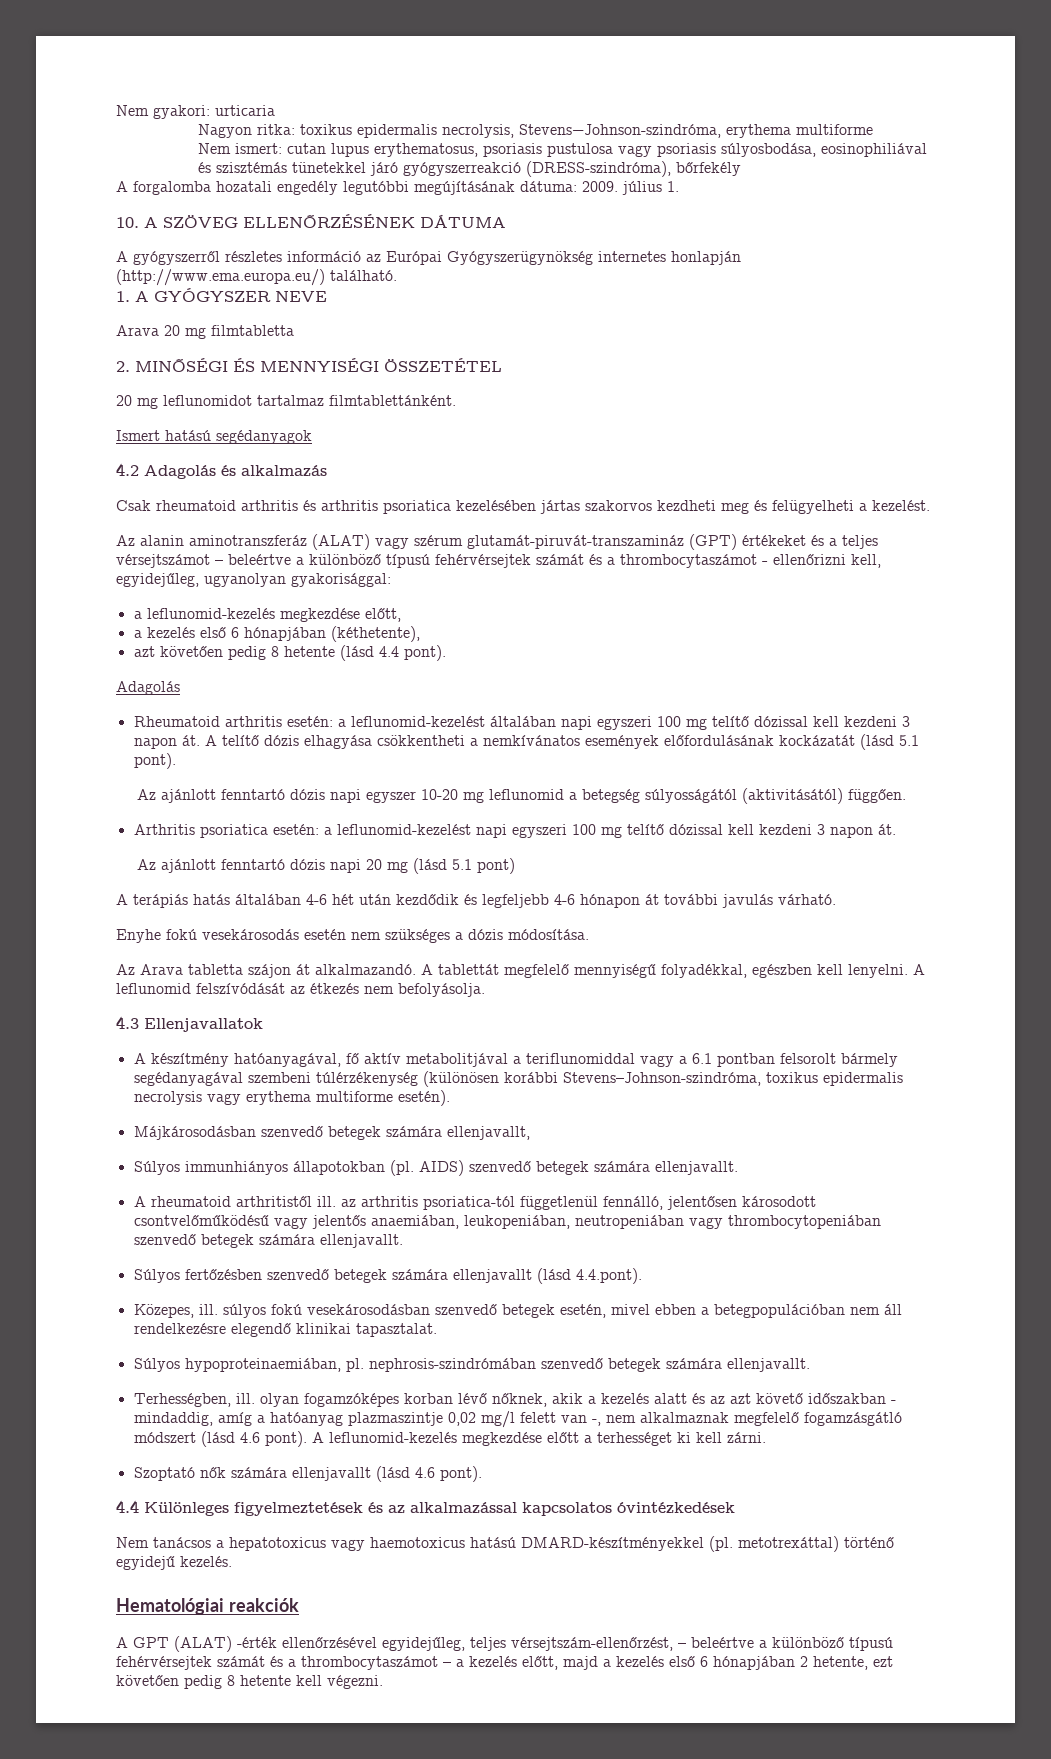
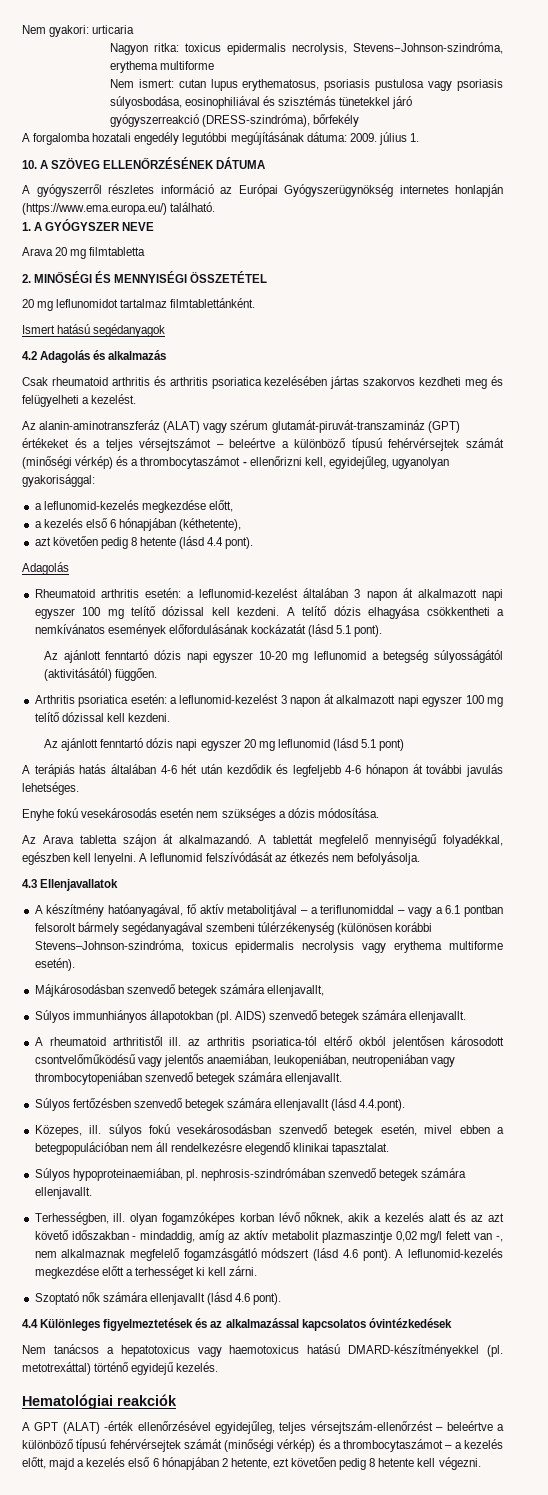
- Nagyon ritka: toxikus epidermalis necrolysis, Stevens−Johnson-szindróma, erythema multiforme
+ Nagyon ritka: toxicus epidermalis necrolysis, Stevens−Johnson-szindróma, erythema multiforme
- A gyógyszerről részletes információ az Európai Gyógyszerügynökség internetes honlapján (http://www.ema.europa.eu/) található.
+ A gyógyszerről részletes információ az Európai Gyógyszerügynökség internetes honlapján (https://www.ema.europa.eu/) található.
- Az alanin aminotranszferáz (ALAT) vagy szérum glutamát-piruvát-transzamináz (GPT) értékeket és a teljes vérsejtszámot – beleértve a különböző típusú fehérvérsejtek számát és a thrombocytaszámot - ellenőrizni kell, egyidejűleg, ugyanolyan gyakorisággal:
+ Az alanin-aminotranszferáz (ALAT) vagy szérum glutamát-piruvát-transzamináz (GPT) értékeket és a teljes vérsejtszámot – beleértve a különböző típusú fehérvérsejtek számát (minőségi vérkép) és a thrombocytaszámot - ellenőrizni kell, egyidejűleg, ugyanolyan gyakorisággal:
- Rheumatoid arthritis esetén: a leflunomid-kezelést általában napi egyszeri 100 mg telítő dózissal kell kezdeni 3 napon át.
+ Rheumatoid arthritis esetén: a leflunomid-kezelést általában 3 napon át alkalmazott napi egyszer 100 mg telítő dózissal kell kezdeni.
- Arthritis psoriatica esetén: a leflunomid-kezelést napi egyszeri 100 mg telítő dózissal kell kezdeni 3 napon át.
- Az ajánlott fenntartó dózis napi 20 mg (lásd 5.1 pont)
+ Arthritis psoriatica esetén: a leflunomid-kezelést 3 napon át alkalmazott napi egyszer 100 mg telítő dózissal kell kezdeni.
+ Az ajánlott fenntartó dózis napi egyszer 20 mg leflunomid (lásd 5.1 pont)
- A terápiás hatás általában 4-6 hét után kezdődik és legfeljebb 4-6 hónapon át további javulás várható.
+ A terápiás hatás általában 4-6 hét után kezdődik és legfeljebb 4-6 hónapon át további javulás lehetséges.
- A készítmény hatóanyagával, fő aktív metabolitjával a teriflunomiddal vagy a 6.1 pontban felsorolt bármely segédanyagával szembeni túlérzékenység (különösen korábbi Stevens–Johnson-szindróma, toxikus epidermalis necrolysis vagy erythema multiforme esetén).
+ A készítmény hatóanyagával, fő aktív metabolitjával – a teriflunomiddal – vagy a 6.1 pontban felsorolt bármely segédanyagával szembeni túlérzékenység (különösen korábbi Stevens–Johnson-szindróma, toxicus epidermalis necrolysis vagy erythema multiforme esetén).
- A rheumatoid arthritistől ill. az arthritis psoriatica-tól függetlenül fennálló, jelentősen károsodott csontvelőműködésű vagy jelentős anaemiában, leukopeniában, neutropeniában vagy thrombocytopeniában szenvedő betegek számára ellenjavallt.
+ A rheumatoid arthritistől ill. az arthritis psoriatica-tól eltérő okból jelentősen károsodott csontvelőműködésű vagy jelentős anaemiában, leukopeniában, neutropeniában vagy thrombocytopeniában szenvedő betegek számára ellenjavallt.
- Terhességben, ill. olyan fogamzóképes korban lévő nőknek, akik a kezelés alatt és az azt követő időszakban - mindaddig, amíg a hatóanyag plazmaszintje 0,02 mg/l felett van -, nem alkalmaznak megfelelő fogamzásgátló módszert (lásd 4.6 pont).
+ Terhességben, ill. olyan fogamzóképes korban lévő nőknek, akik a kezelés alatt és az azt követő időszakban - mindaddig, amíg az aktív metabolit plazmaszintje 0,02 mg/l felett van -, nem alkalmaznak megfelelő fogamzásgátló módszert (lásd 4.6 pont).
- A GPT (ALAT) -érték ellenőrzésével egyidejűleg, teljes vérsejtszám-ellenőrzést, – beleértve a különböző típusú fehérvérsejtek számát és a thrombocytaszámot – a kezelés előtt, majd a kezelés első 6 hónapjában 2 hetente, ezt követően pedig 8 hetente kell végezni.
+ A GPT (ALAT) -érték ellenőrzésével egyidejűleg, teljes vérsejtszám-ellenőrzést – beleértve a különböző típusú fehérvérsejtek számát (minőségi vérkép) és a thrombocytaszámot – a kezelés előtt, majd a kezelés első 6 hónapjában 2 hetente, ezt követően pedig 8 hetente kell végezni.

